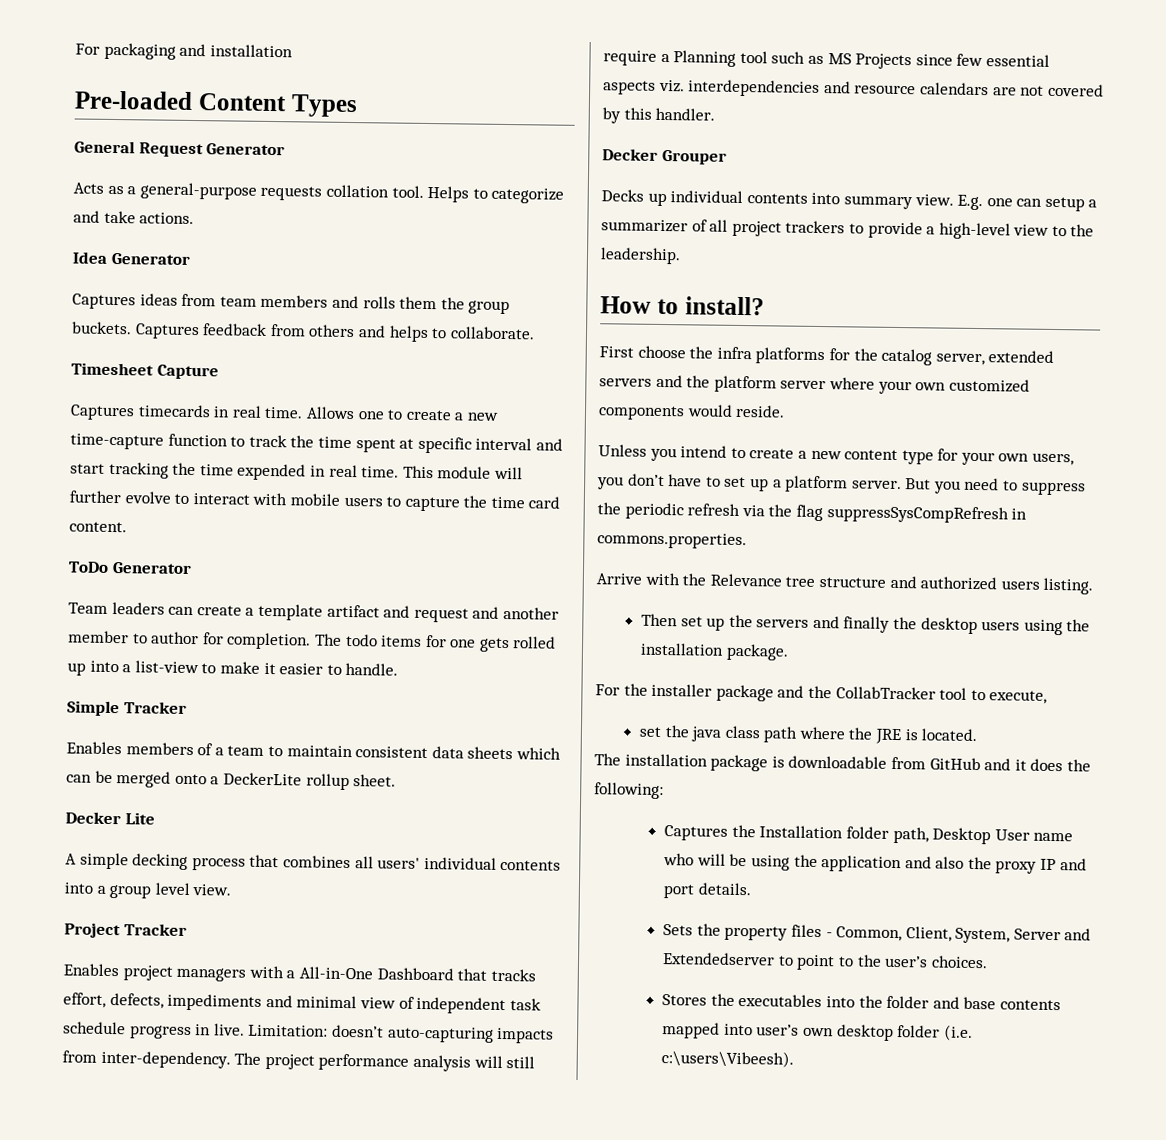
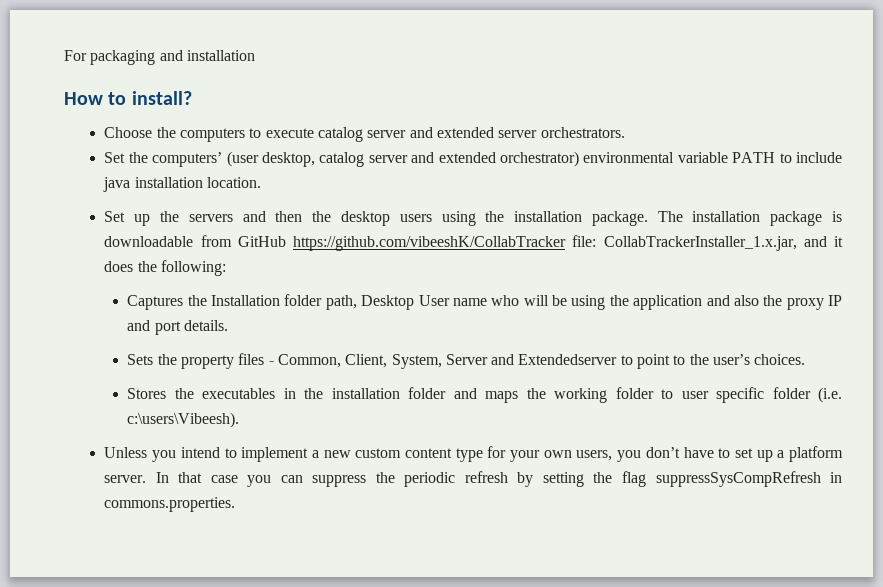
- Pre-loaded Content Types
- General Request Generator
- Acts as a general-purpose requests collation tool. Helps to categorize and take actions.
- Idea Generator
- Captures ideas from team members and rolls them the group buckets. Captures feedback from others and helps to collaborate.
- Timesheet Capture
- Captures timecards in real time. Allows one to create a new time-capture function to track the time spent at specific interval and start tracking the time expended in real time. This module will further evolve to interact with mobile users to capture the time card content.
- ToDo Generator
- Team leaders can create a template artifact and request and another member to author for completion. The todo items for one gets rolled up into a list-view to make it easier to handle.
- Simple Tracker
- Enables members of a team to maintain consistent data sheets which can be merged onto a DeckerLite rollup sheet.
- Decker Lite
- A simple decking process that combines all users' individual contents into a group level view.
- Project Tracker
- Enables project managers with a All-in-One Dashboard that tracks effort, defects, impediments and minimal view of independent task schedule progress in live. Limitation: doesn’t auto-capturing impacts from inter-dependency. The project performance analysis will still require a Planning tool such as MS Projects since few essential aspects viz. interdependencies and resource calendars are not covered by this handler.
- Decker Grouper
- Decks up individual contents into summary view. E.g. one can setup a summarizer of all project trackers to provide a high-level view to the leadership.
  How to install?
- First choose the infra platforms for the catalog server, extended servers and the platform server where your own customized components would reside.
- Unless you intend to create a new content type for your own users, you don’t have to set up a platform server. But you need to suppress the periodic refresh via the flag suppressSysCompRefresh in commons.properties.
- Arrive with the Relevance tree structure and authorized users listing.
- Then set up the servers and finally the desktop users using the installation package.
- For the installer package and the CollabTracker tool to execute,
- set the java class path where the JRE is located.
- The installation package is downloadable from GitHub and it does the following:
+ Choose the computers to execute catalog server and extended server orchestrators.
+ Set the computers’ (user desktop, catalog server and extended orchestrator) environmental variable PATH to include java installation location.
+ Set up the servers and then the desktop users using the installation package. The installation package is downloadable from GitHub https://github.com/vibeeshK/CollabTracker file: CollabTrackerInstaller_1.x.jar, and it does the following:
- Stores the executables into the folder and base contents mapped into user’s own desktop folder (i.e. c:\users\Vibeesh).
+ Stores the executables in the installation folder and maps the working folder to user specific folder (i.e. c:\users\Vibeesh).
+ Unless you intend to implement a new custom content type for your own users, you don’t have to set up a platform server. In that case you can suppress the periodic refresh by setting the flag suppressSysCompRefresh in commons.properties.

